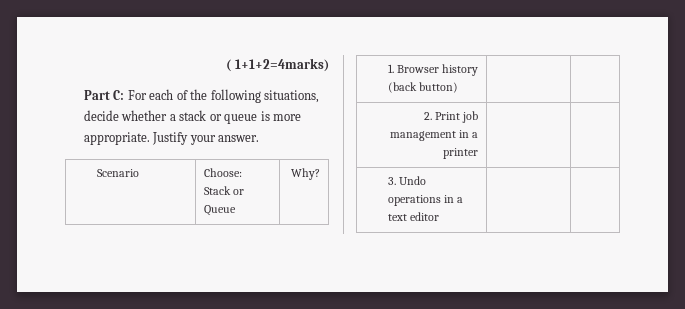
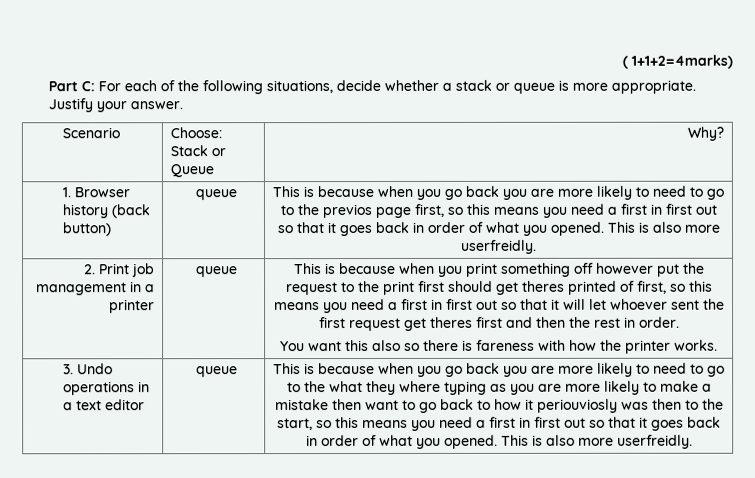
+ queue | This is because when you go back you are more likely to need to go to the previos page first, so this means you need a first in first out so that it goes back in order of what you opened. This is also more userfreidly.
+ queue | This is because when you print something off however put the request to the print first should get theres printed of first, so this means you need a first in first out so that it will let whoever sent the first request get theres first and then the rest in order.
+ You want this also so there is fareness with how the printer works.
+ queue | This is because when you go back you are more likely to need to go to the what they where typing as you are more likely to make a mistake then want to go back to how it periouviosly was then to the start, so this means you need a first in first out so that it goes back in order of what you opened. This is also more userfreidly.

